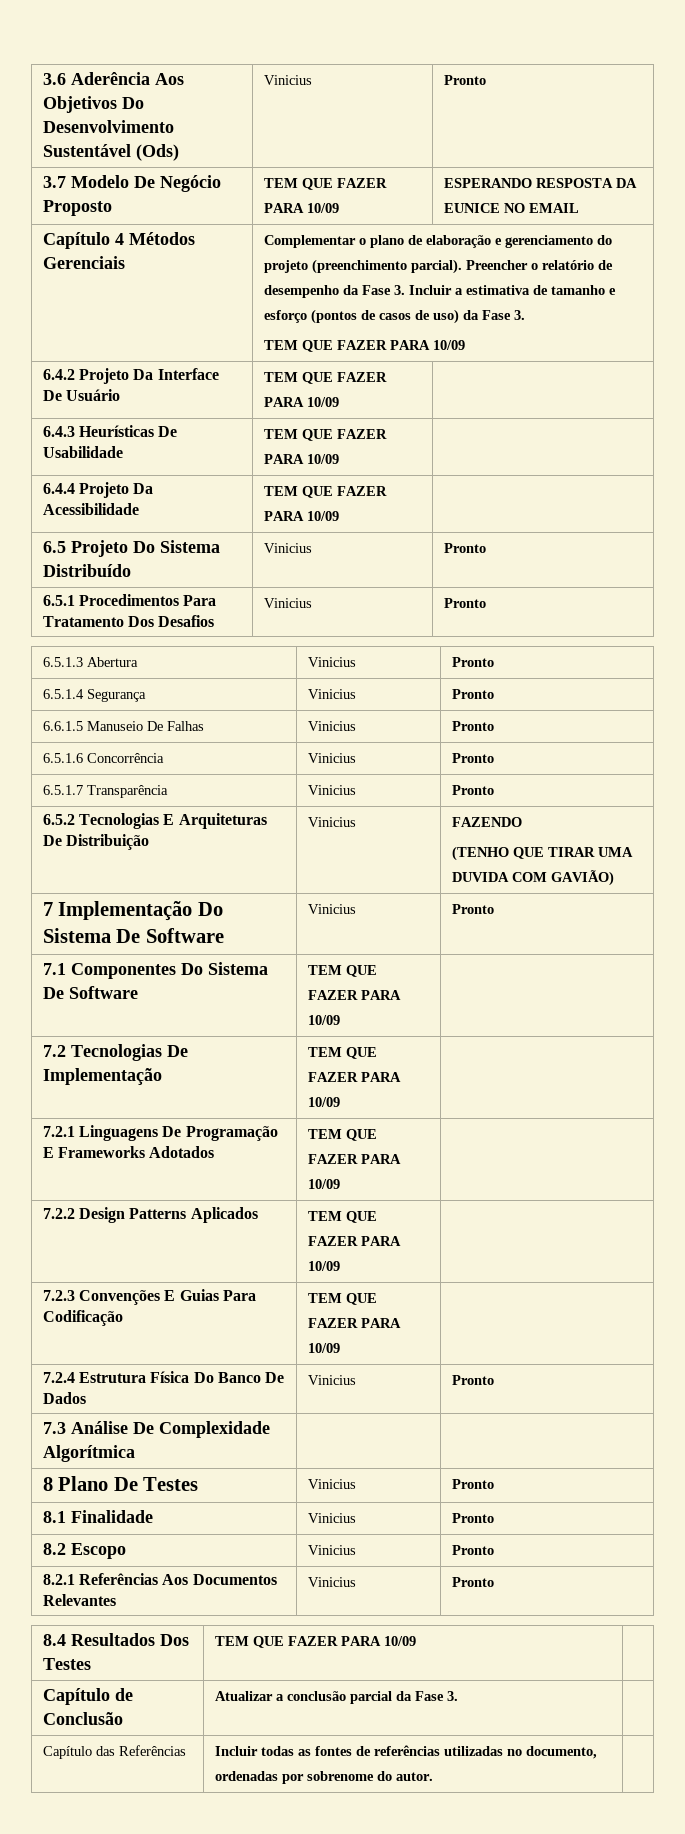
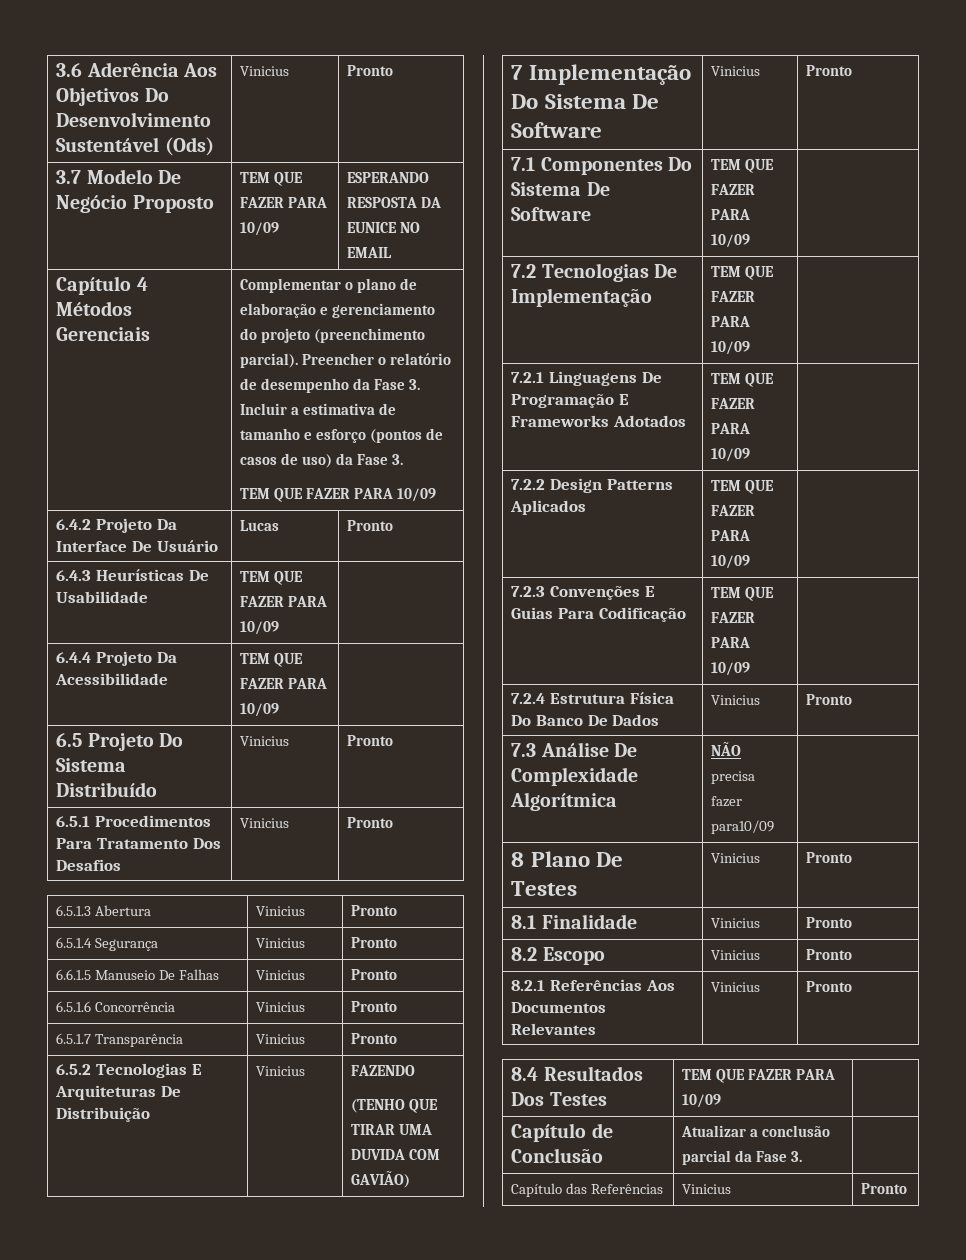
- 6.4.2 Projeto Da Interface De Usuário | TEM QUE FAZER PARA 10/09 |
+ 6.4.2 Projeto Da Interface De Usuário | Lucas | Pronto
- 7.3 Análise De Complexidade Algorítmica | |
+ 7.3 Análise De Complexidade Algorítmica | NÃO precisa fazer para10/09 |
- Capítulo das Referências | Incluir todas as fontes de referências utilizadas no documento, ordenadas por sobrenome do autor. |
+ Capítulo das Referências | Vinicius | Pronto

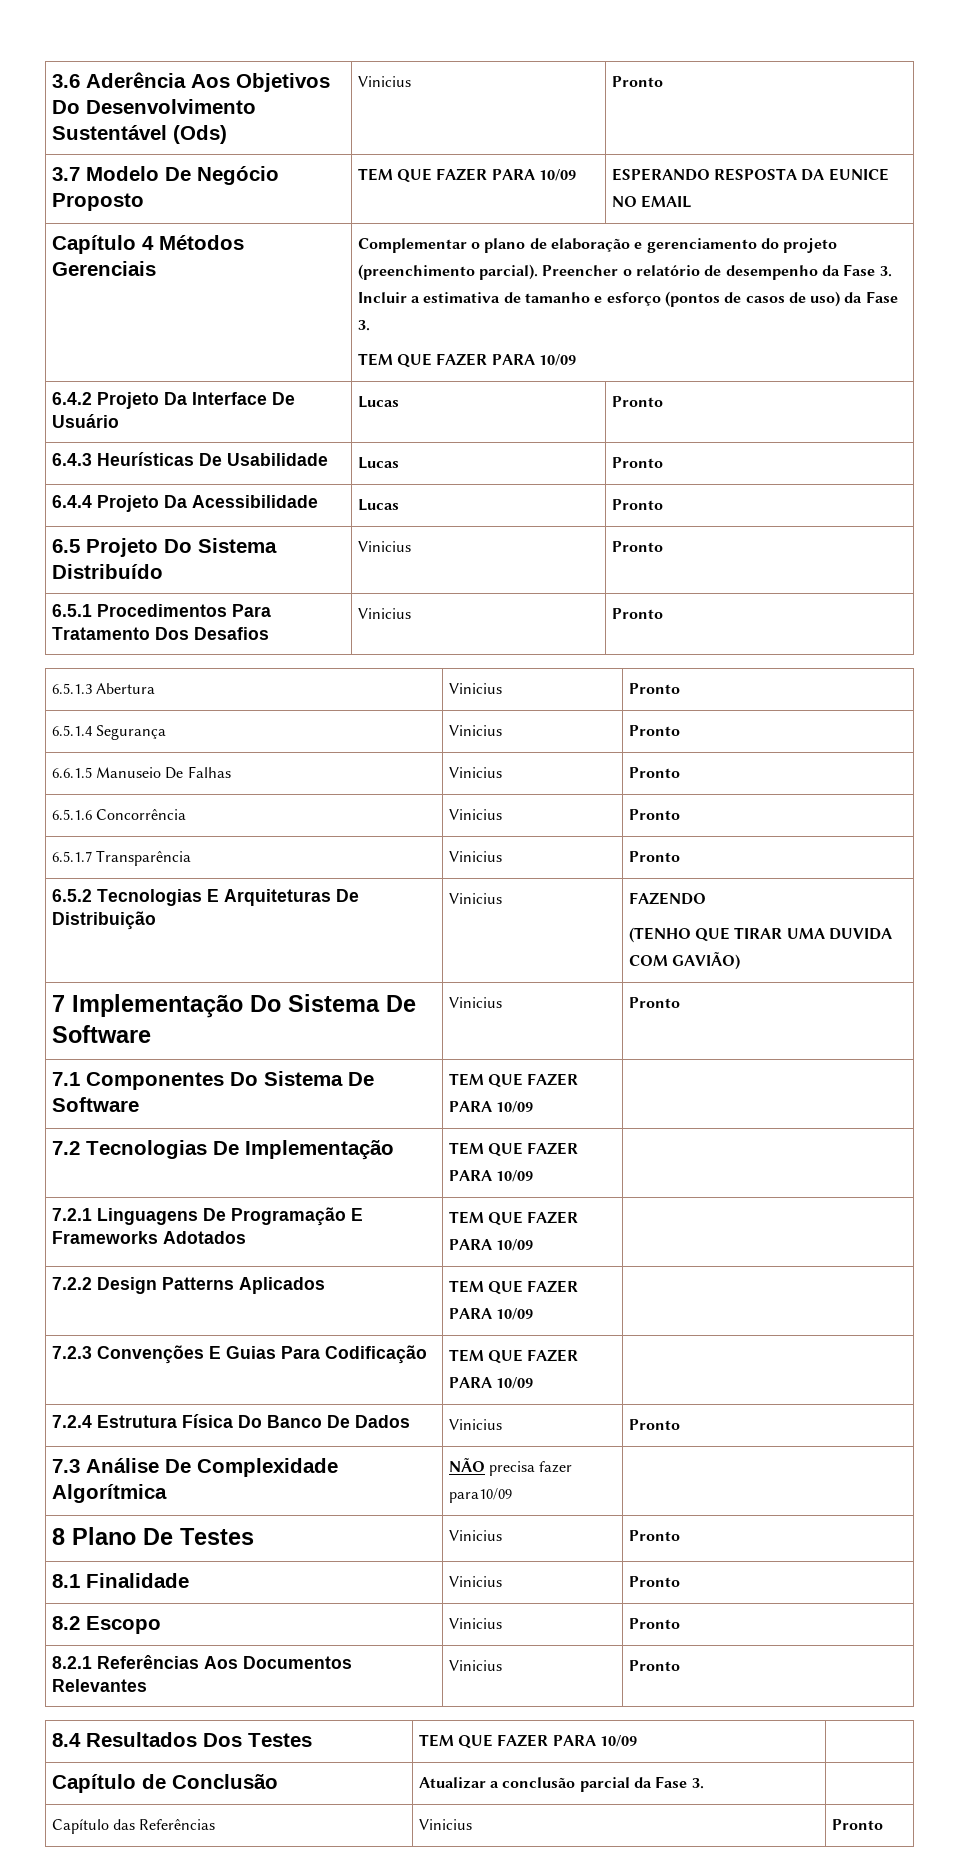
- 6.4.3 Heurísticas De Usabilidade | TEM QUE FAZER PARA 10/09 |
+ 6.4.3 Heurísticas De Usabilidade | Lucas | Pronto
- 6.4.4 Projeto Da Acessibilidade | TEM QUE FAZER PARA 10/09 |
+ 6.4.4 Projeto Da Acessibilidade | Lucas | Pronto

